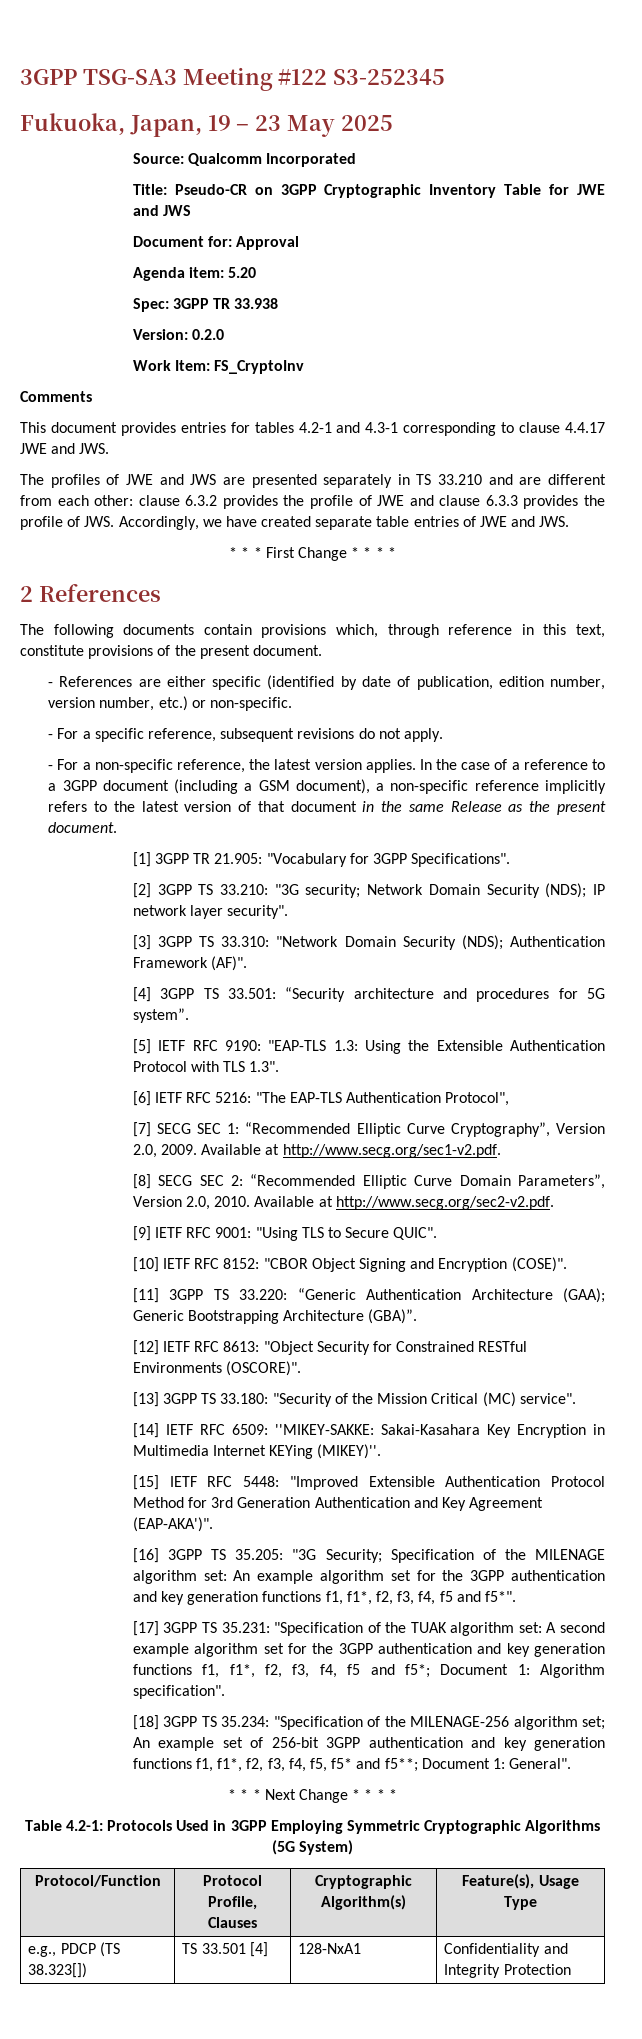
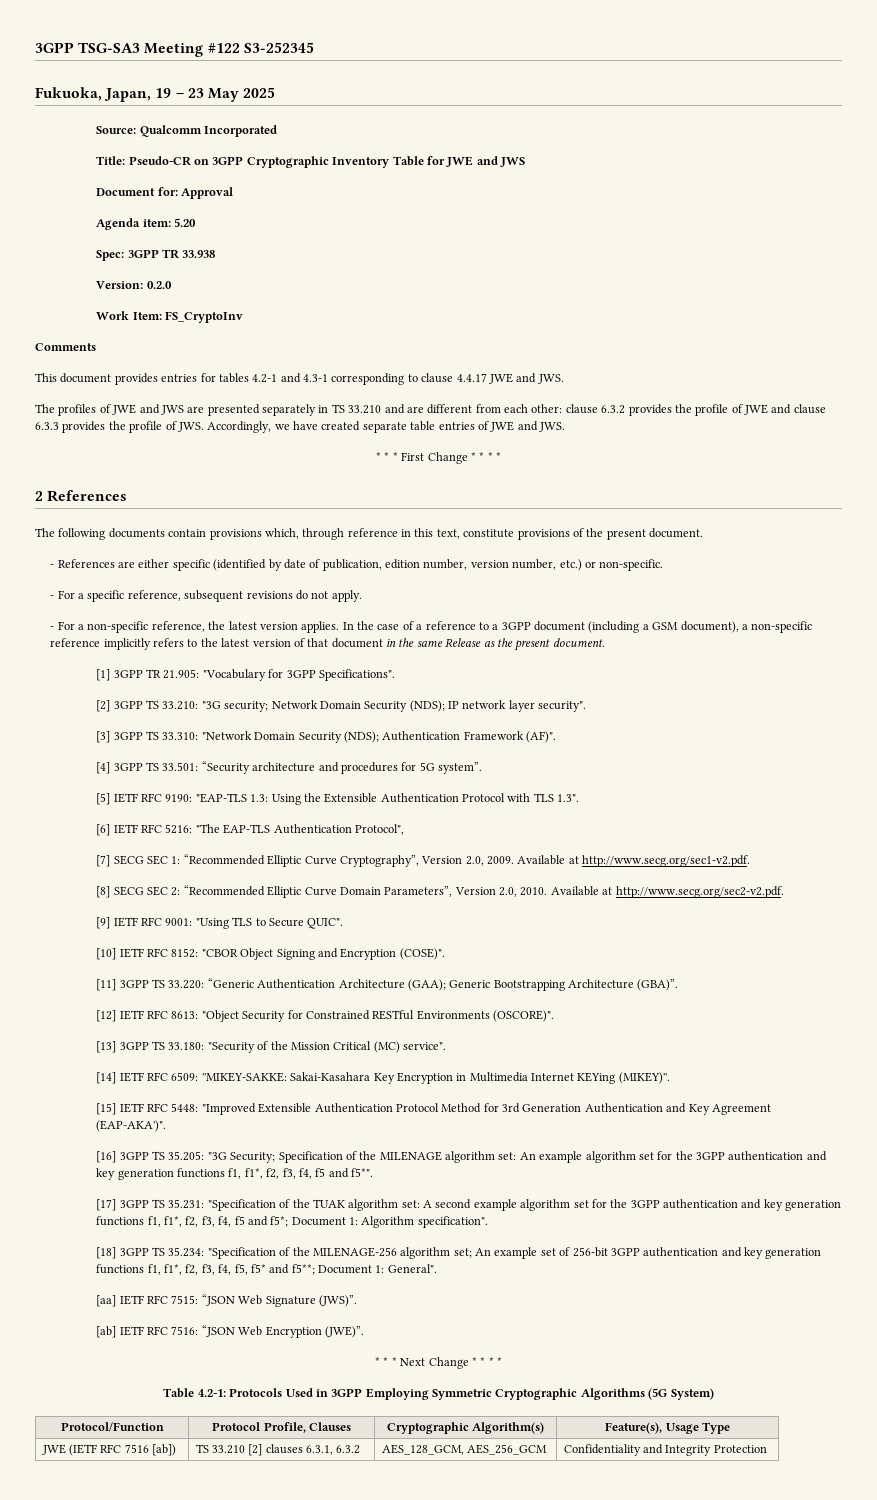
+ [aa] IETF RFC 7515: “JSON Web Signature (JWS)”.
+ [ab] IETF RFC 7516: “JSON Web Encryption (JWE)”.
- e.g., PDCP (TS 38.323[]) | TS 33.501 [4] | 128-NxA1 | Confidentiality and Integrity Protection
+ JWE (IETF RFC 7516 [ab]) | TS 33.210 [2] clauses 6.3.1, 6.3.2 | AES_128_GCM, AES_256_GCM | Confidentiality and Integrity Protection

